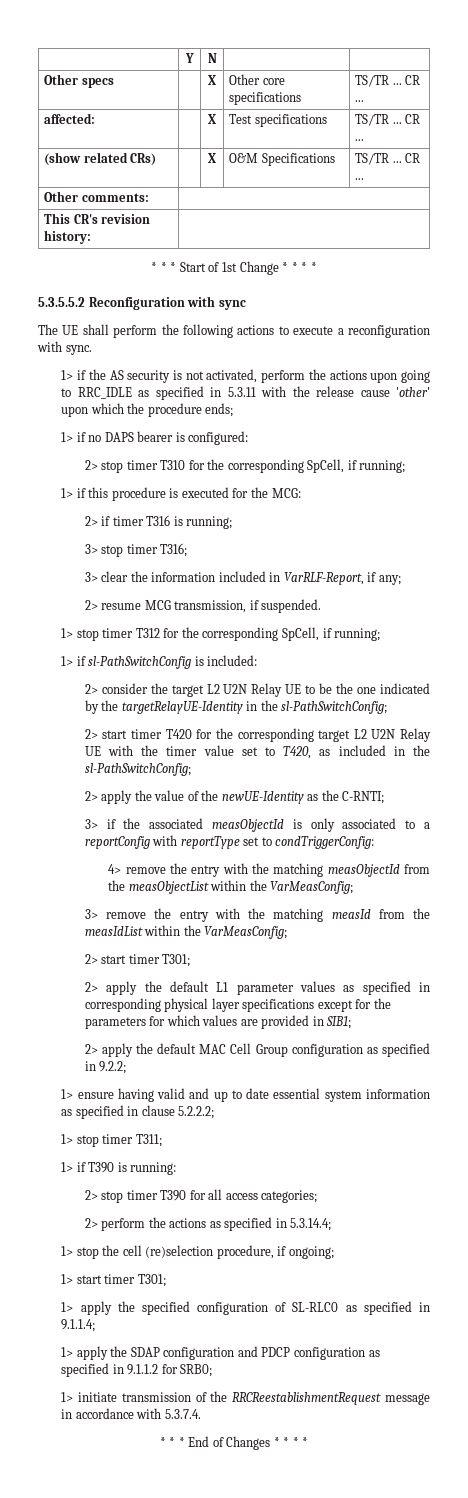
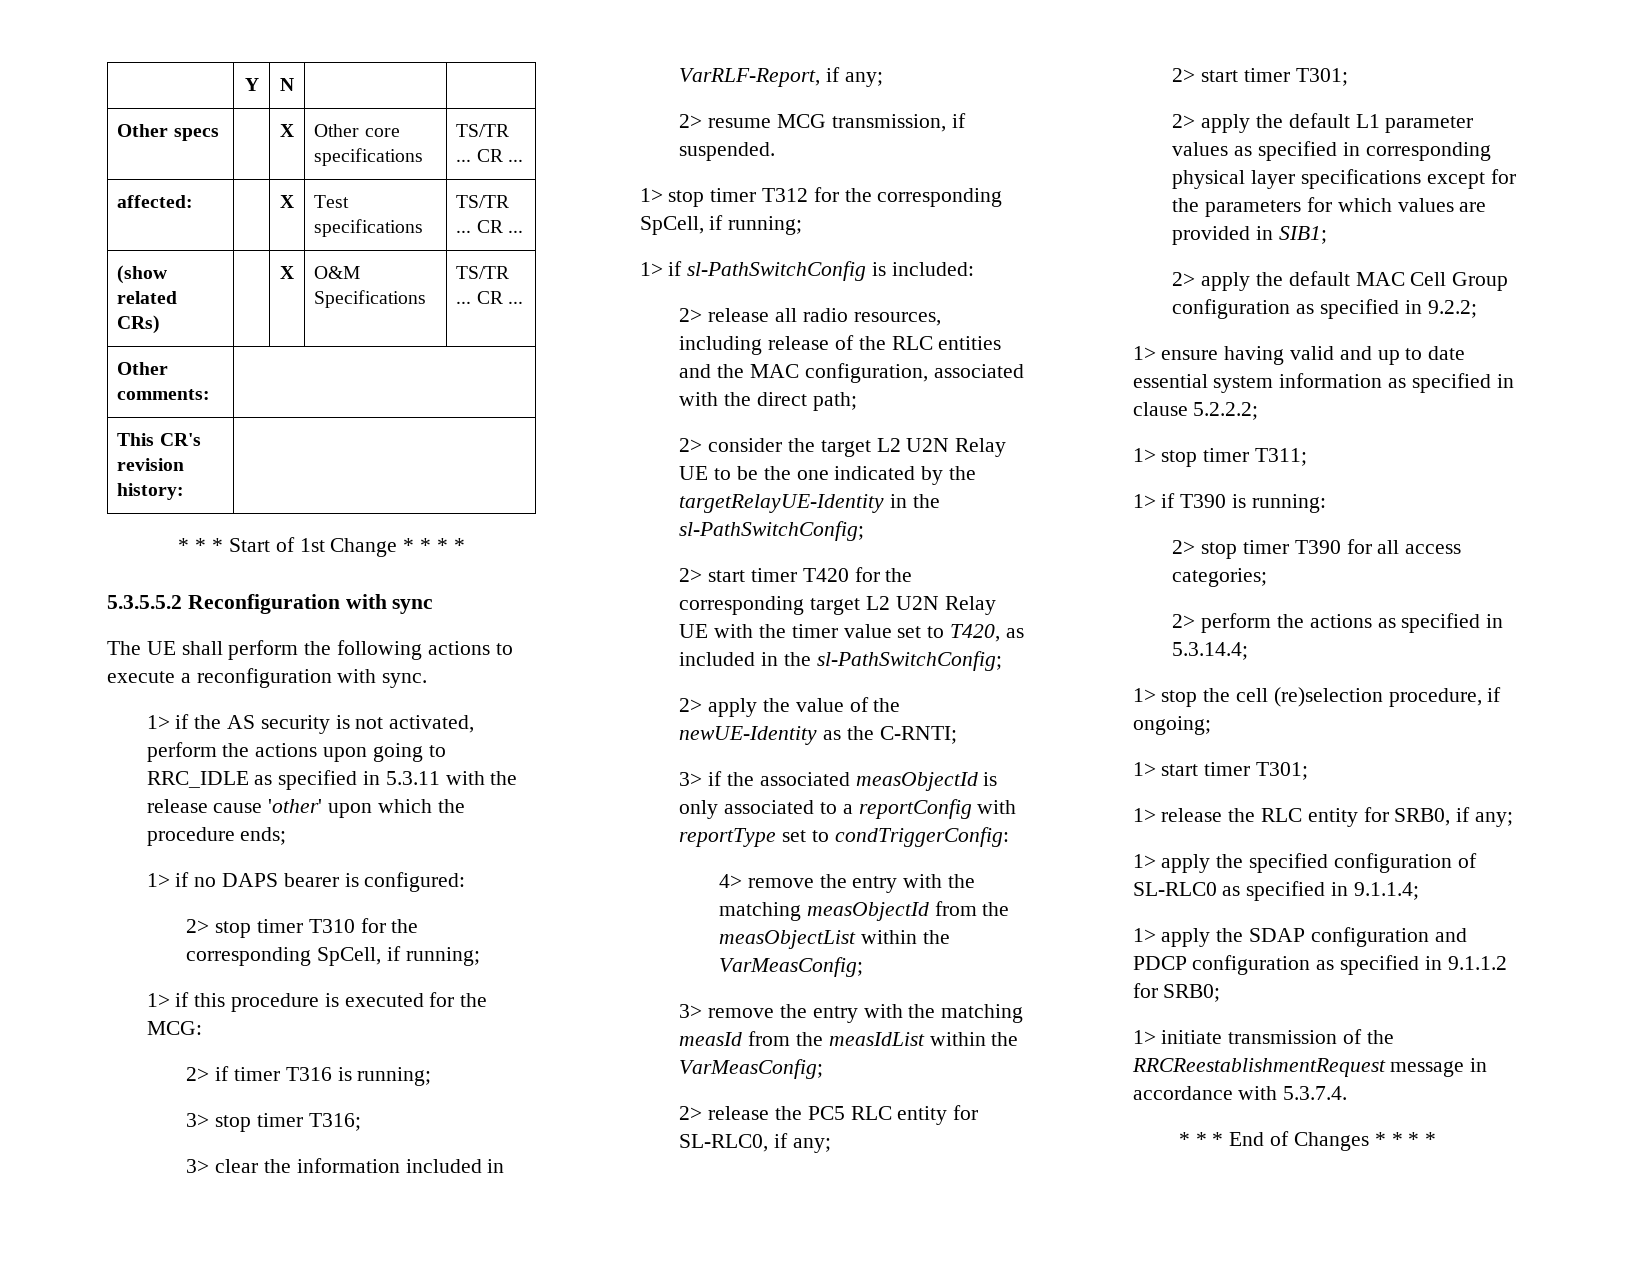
+ 2> release all radio resources, including release of the RLC entities and the MAC configuration, associated with the direct path;
+ 2> release the PC5 RLC entity for SL-RLC0, if any;
+ 1> release the RLC entity for SRB0, if any;

